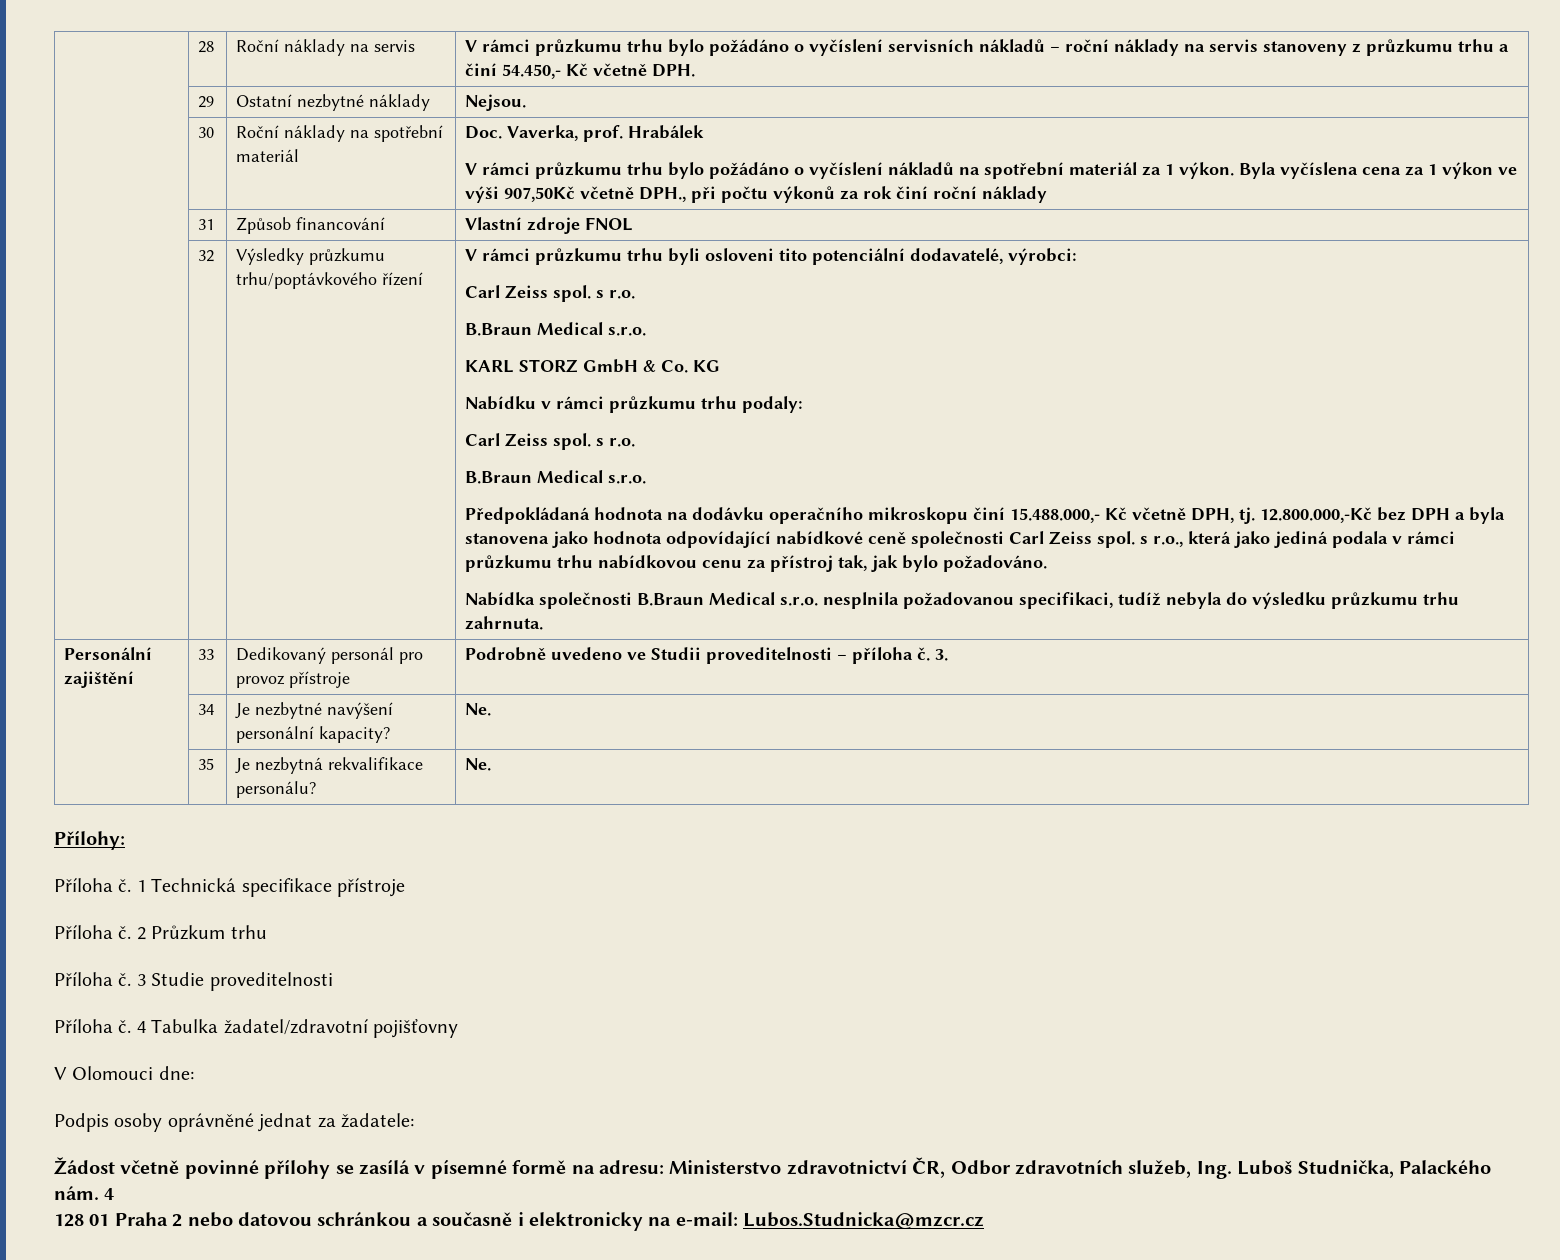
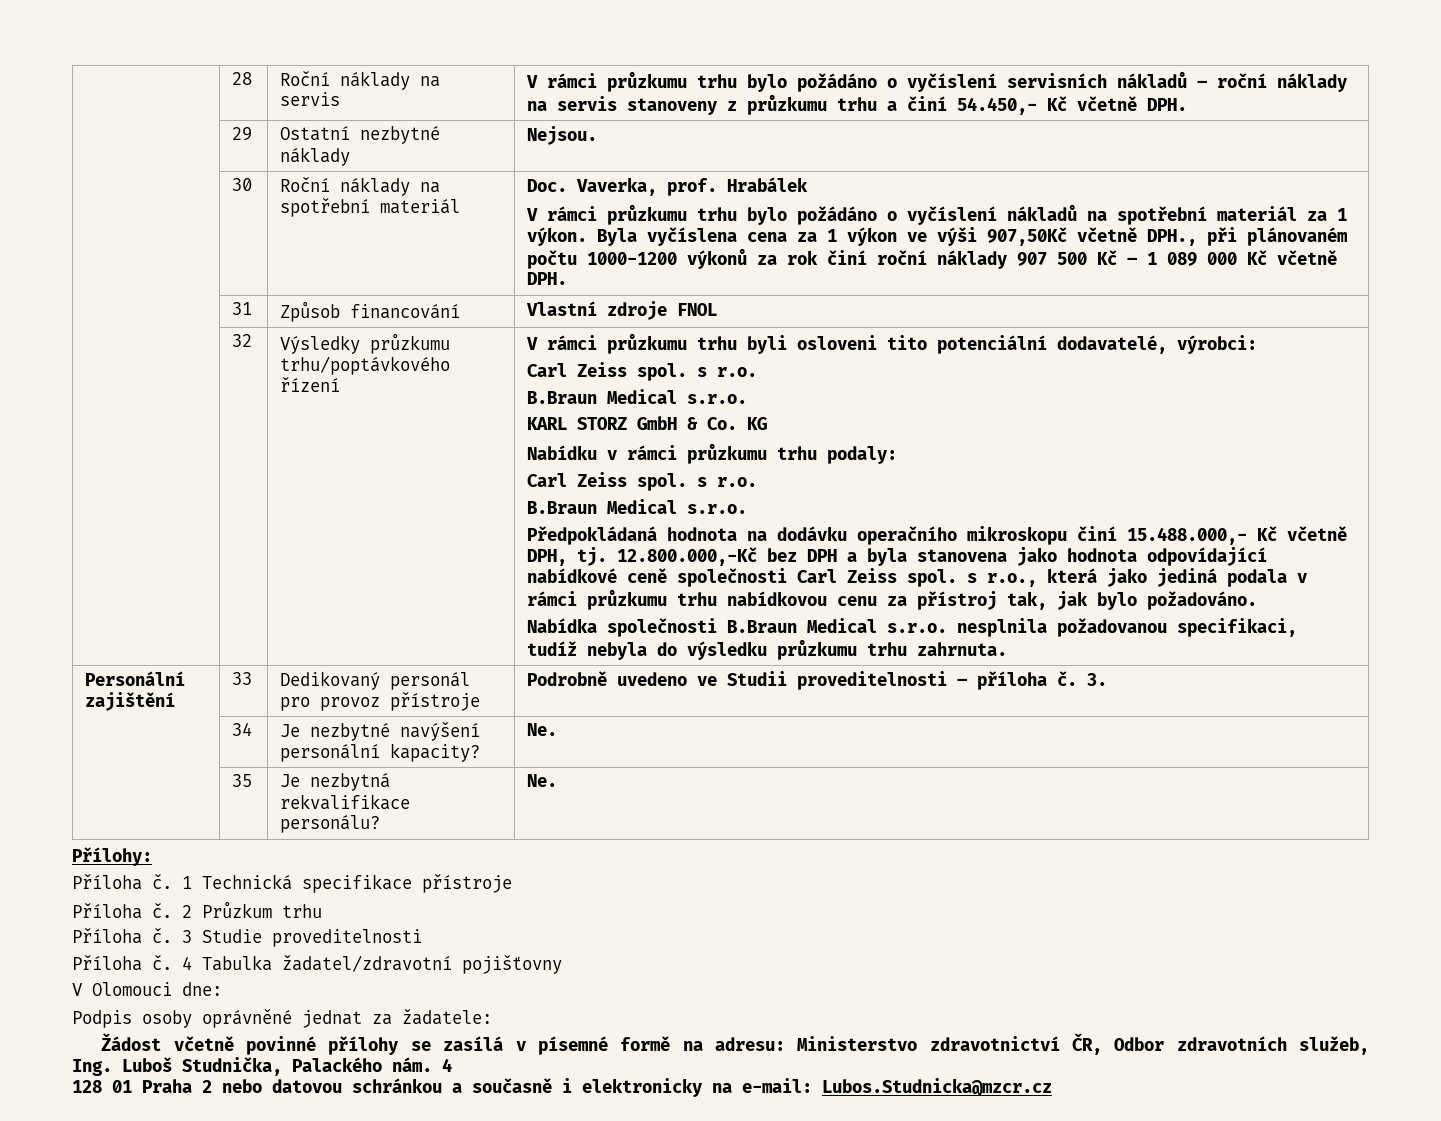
- Byla vyčíslena cena za 1 výkon ve výši 907,50Kč včetně DPH., při počtu výkonů za rok činí roční náklady
+ Byla vyčíslena cena za 1 výkon ve výši 907,50Kč včetně DPH., při plánovaném počtu 1000-1200 výkonů za rok činí roční náklady 907 500 Kč – 1 089 000 Kč včetně DPH.

